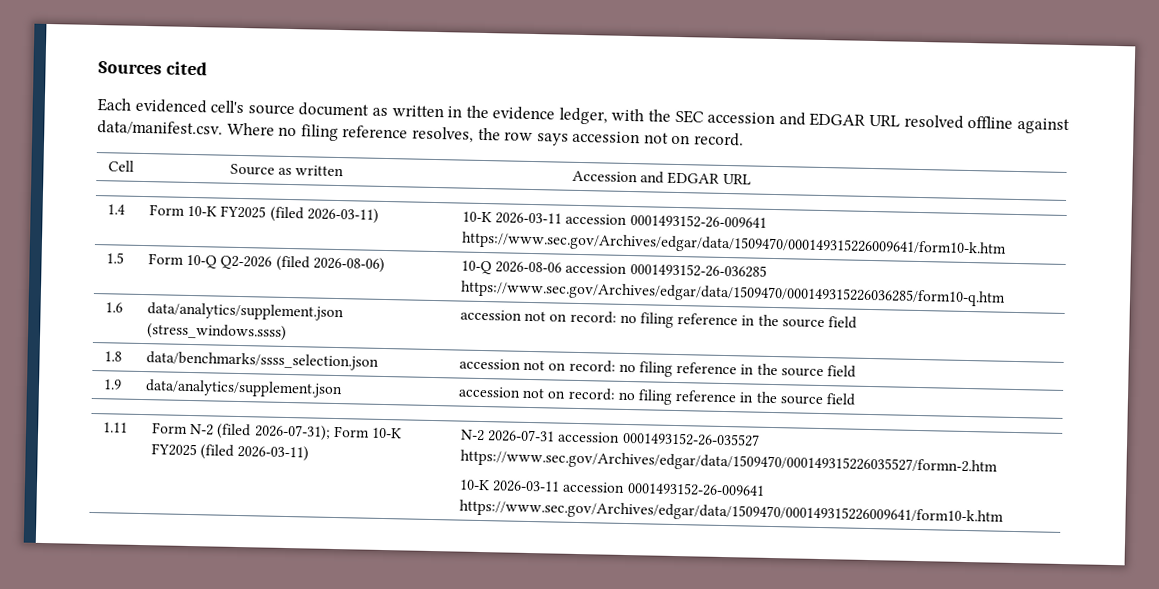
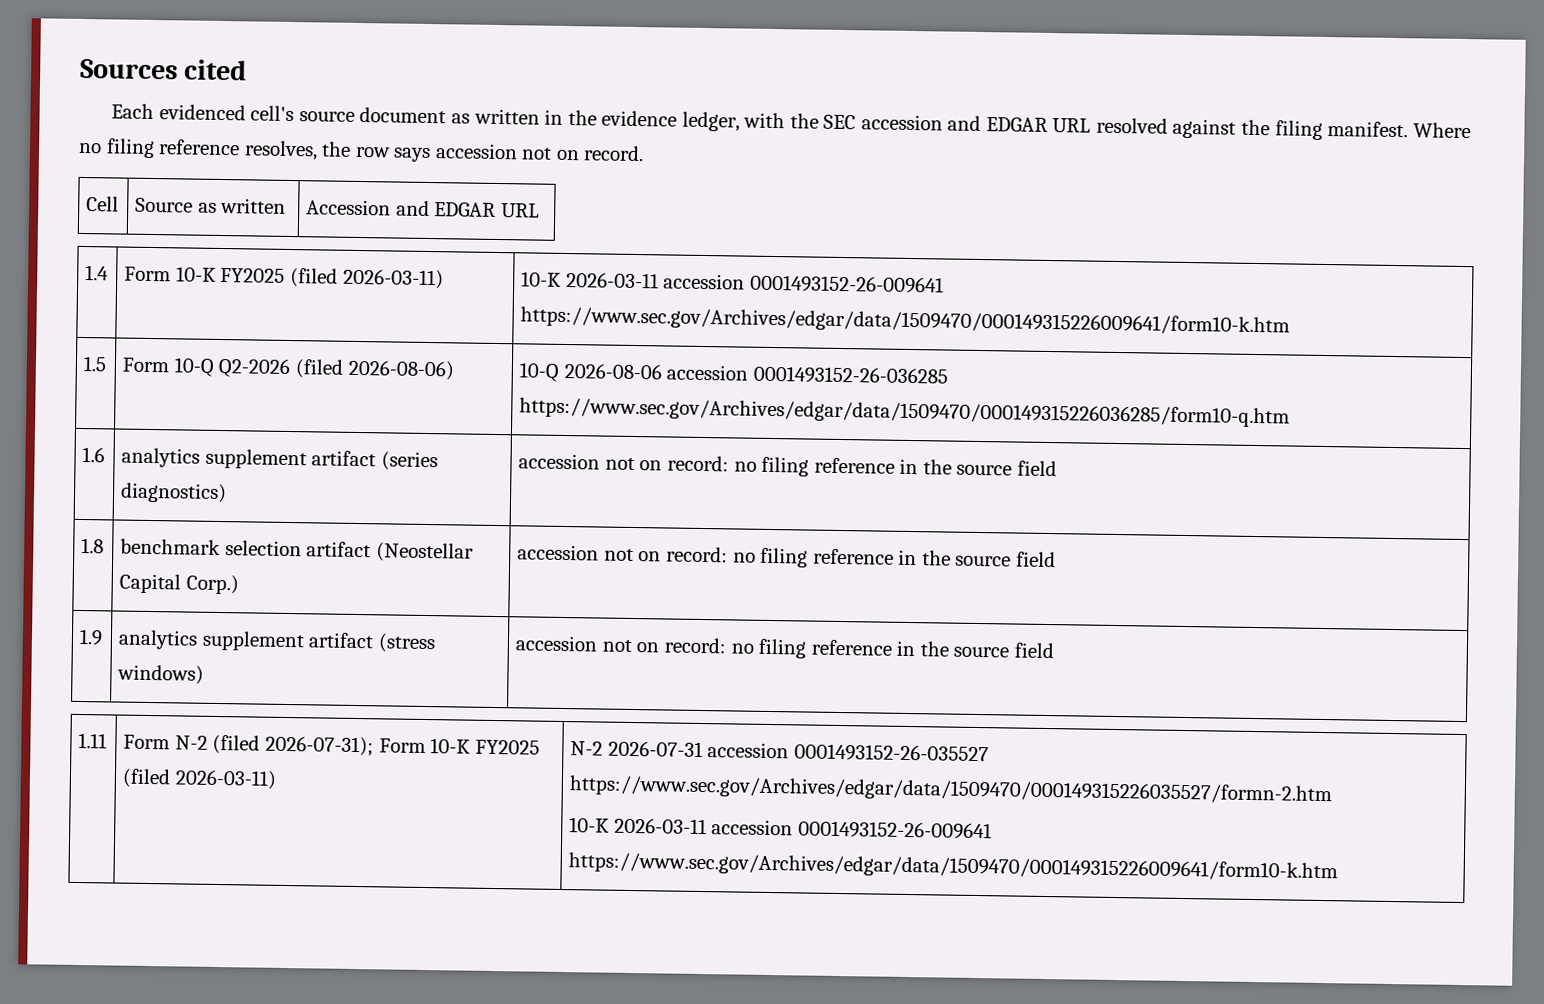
- Each evidenced cell's source document as written in the evidence ledger, with the SEC accession and EDGAR URL resolved offline against data/manifest.csv. Where no filing reference resolves, the row says accession not on record.
+ Each evidenced cell's source document as written in the evidence ledger, with the SEC accession and EDGAR URL resolved against the filing manifest. Where no filing reference resolves, the row says accession not on record.
- 1.6 | data/analytics/supplement.json (stress_windows.ssss) | accession not on record: no filing reference in the source field
+ 1.6 | analytics supplement artifact (series diagnostics) | accession not on record: no filing reference in the source field
- 1.8 | data/benchmarks/ssss_selection.json | accession not on record: no filing reference in the source field
+ 1.8 | benchmark selection artifact (Neostellar Capital Corp.) | accession not on record: no filing reference in the source field
- 1.9 | data/analytics/supplement.json | accession not on record: no filing reference in the source field
+ 1.9 | analytics supplement artifact (stress windows) | accession not on record: no filing reference in the source field

